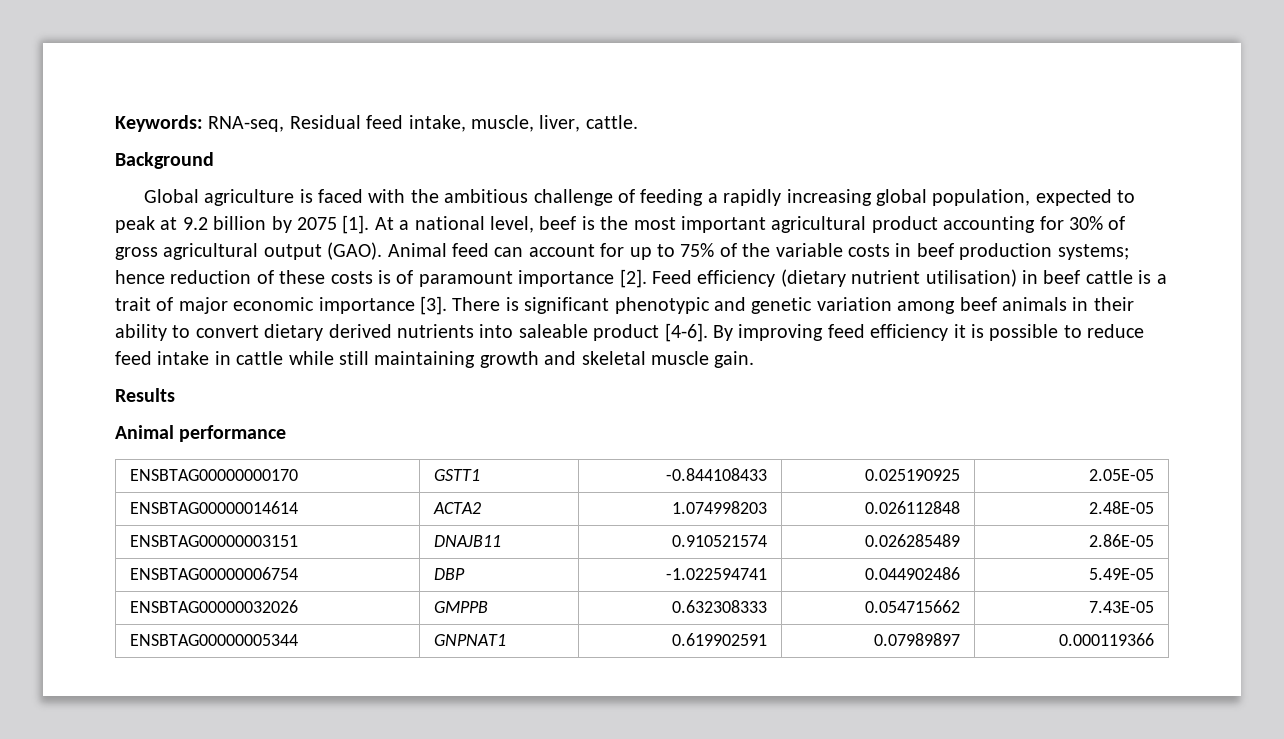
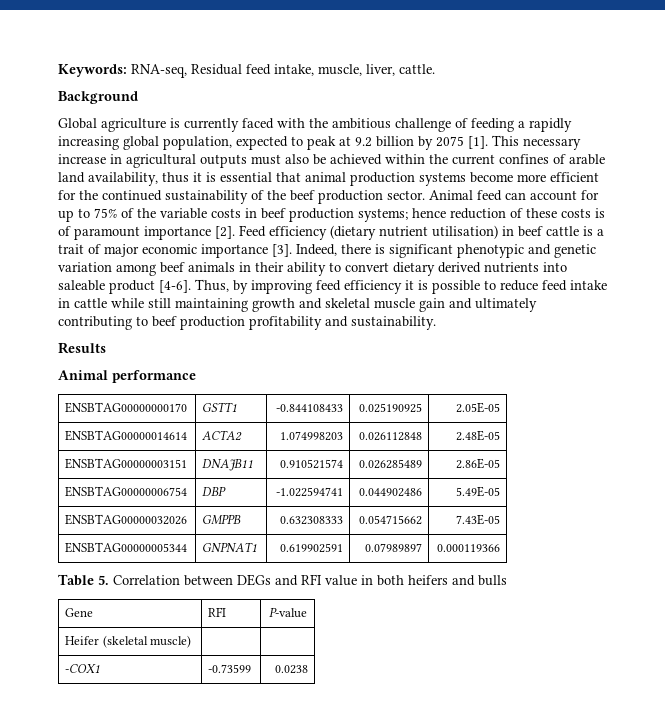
- Global agriculture is faced with the ambitious challenge of feeding a rapidly increasing global population, expected to peak at 9.2 billion by 2075 [1].
+ Global agriculture is currently faced with the ambitious challenge of feeding a rapidly increasing global population, expected to peak at 9.2 billion by 2075 [1].
- At a national level, beef is the most important agricultural product accounting for 30% of gross agricultural output (GAO).
+ This necessary increase in agricultural outputs must also be achieved within the current confines of arable land availability, thus it is essential that animal production systems become more efficient for the continued sustainability of the beef production sector.
- There is significant phenotypic and genetic variation among beef animals in their ability to convert dietary derived nutrients into saleable product [4-6].
+ Indeed, there is significant phenotypic and genetic variation among beef animals in their ability to convert dietary derived nutrients into saleable product [4-6].
- By improving feed efficiency it is possible to reduce feed intake in cattle while still maintaining growth and skeletal muscle gain.
+ Thus, by improving feed efficiency it is possible to reduce feed intake in cattle while still maintaining growth and skeletal muscle gain and ultimately contributing to beef production profitability and sustainability.
+ Table 5. Correlation between DEGs and RFI value in both heifers and bulls
+ Gene | RFI | P-value
+ Heifer (skeletal muscle) | |
+ -COX1 | -0.73599 | 0.0238

